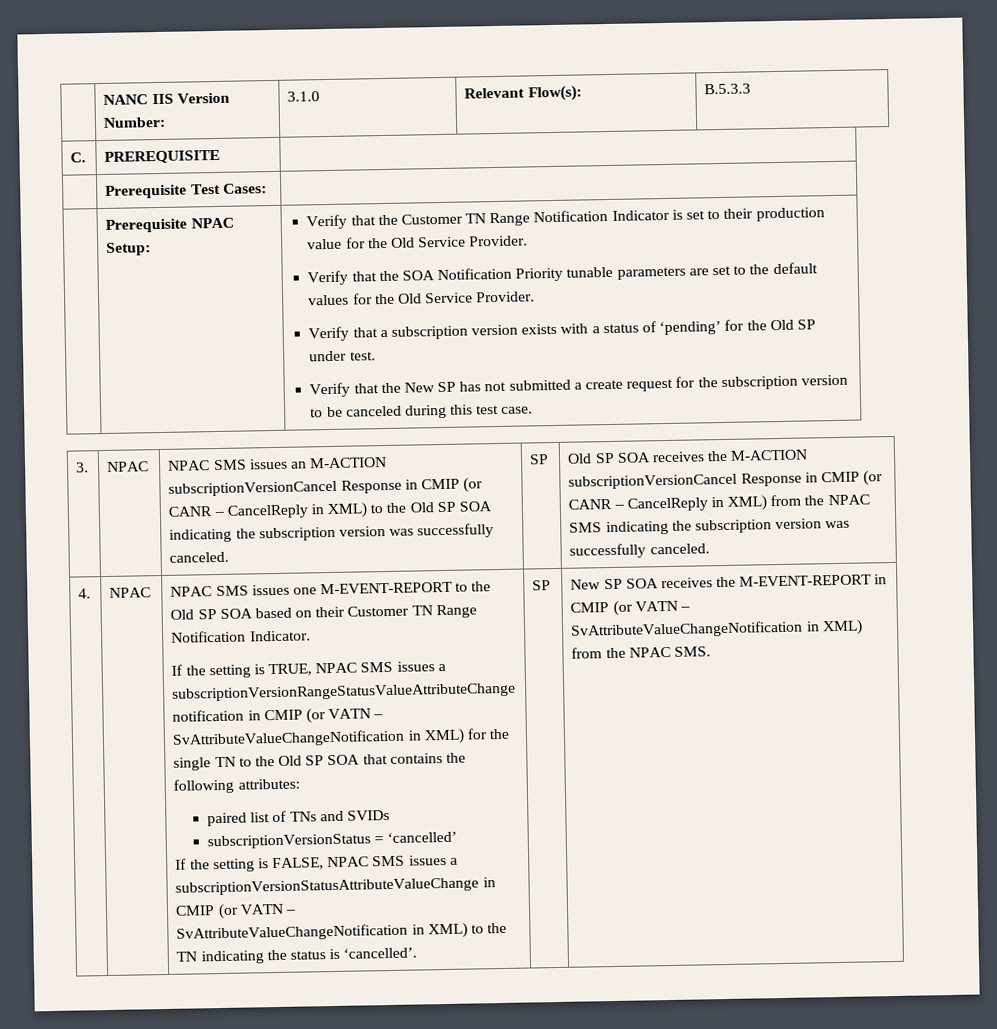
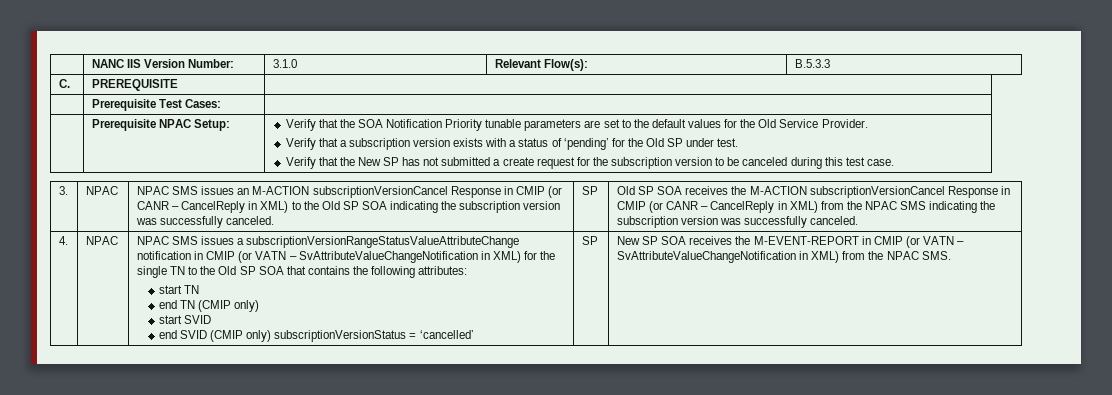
- Verify that the Customer TN Range Notification Indicator is set to their production value for the Old Service Provider.
- NPAC SMS issues one M-EVENT-REPORT to the Old SP SOA based on their Customer TN Range Notification Indicator.
- If the setting is TRUE, NPAC SMS issues a subscriptionVersionRangeStatusValueAttributeChange notification in CMIP (or VATN – SvAttributeValueChangeNotification in XML) for the single TN to the Old SP SOA that contains the following attributes:
+ NPAC SMS issues a subscriptionVersionRangeStatusValueAttributeChange notification in CMIP (or VATN – SvAttributeValueChangeNotification in XML) for the single TN to the Old SP SOA that contains the following attributes:
- paired list of TNs and SVIDs
- subscriptionVersionStatus = ‘cancelled’
- If the setting is FALSE, NPAC SMS issues a subscriptionVersionStatusAttributeValueChange in CMIP (or VATN – SvAttributeValueChangeNotification in XML) to the TN indicating the status is ‘cancelled’.
+ start TN
+ end TN (CMIP only)
+ start SVID
+ end SVID (CMIP only) subscriptionVersionStatus = ‘cancelled’

